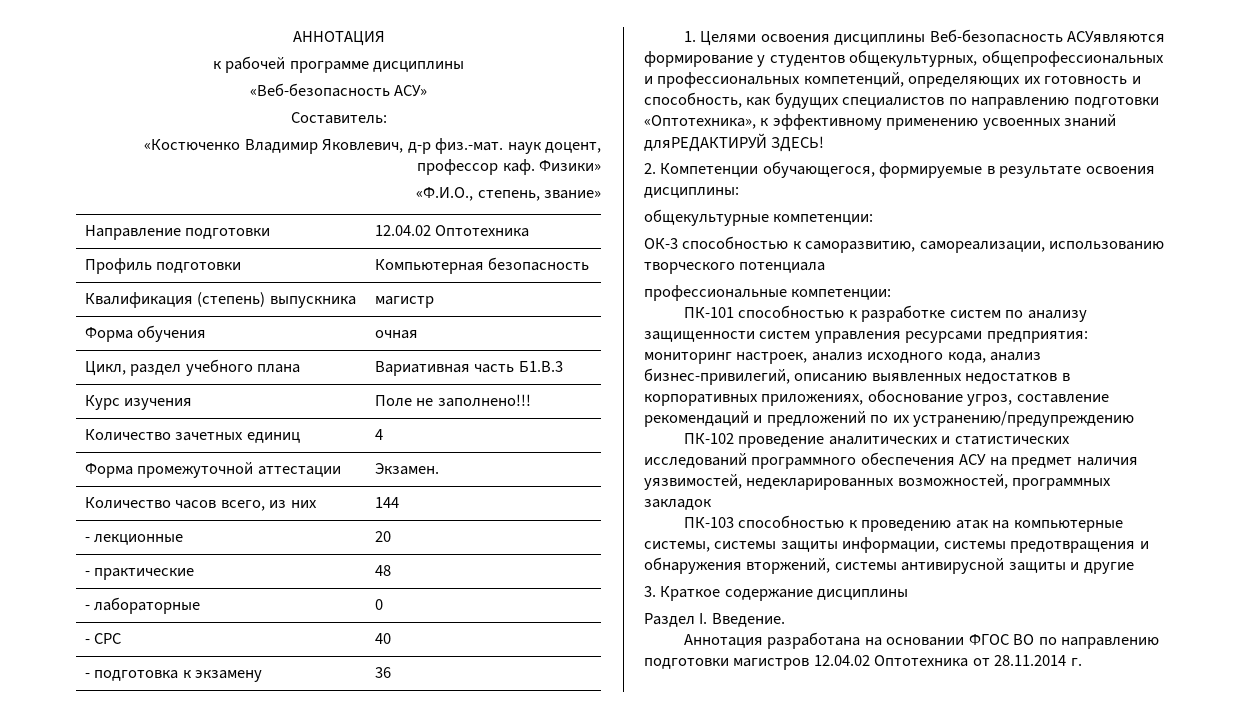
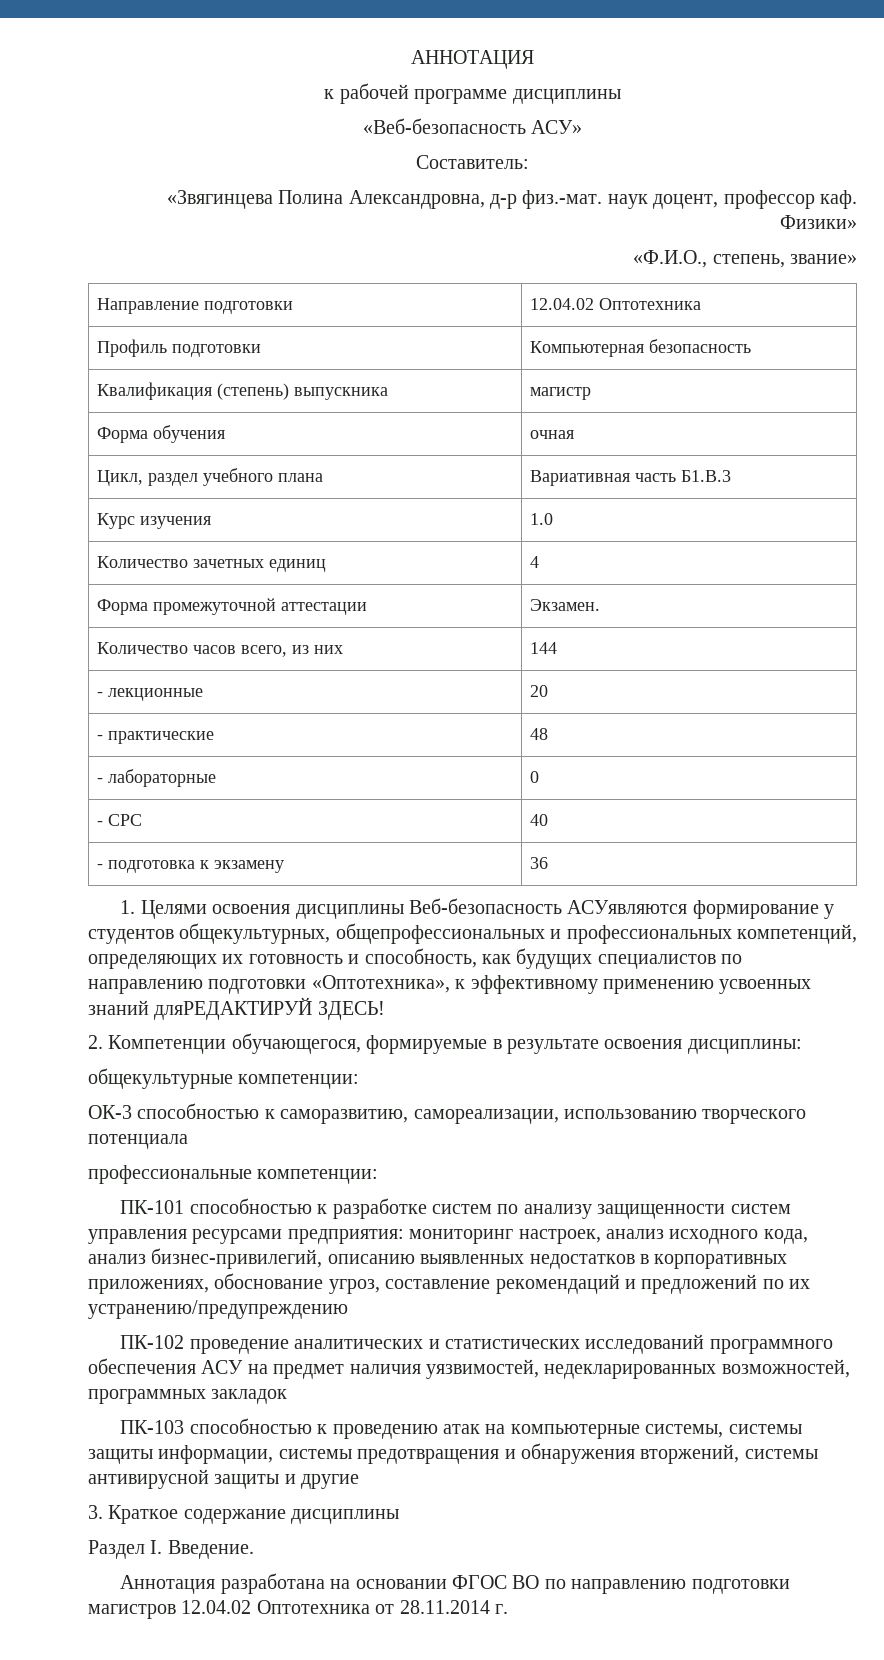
- «Костюченко Владимир Яковлевич, д-р физ.-мат. наук доцент, профессор каф.
+ «Звягинцева Полина Александровна, д-р физ.-мат. наук доцент, профессор каф.
- Курс изучения | Поле не заполнено!!!
+ Курс изучения | 1.0

